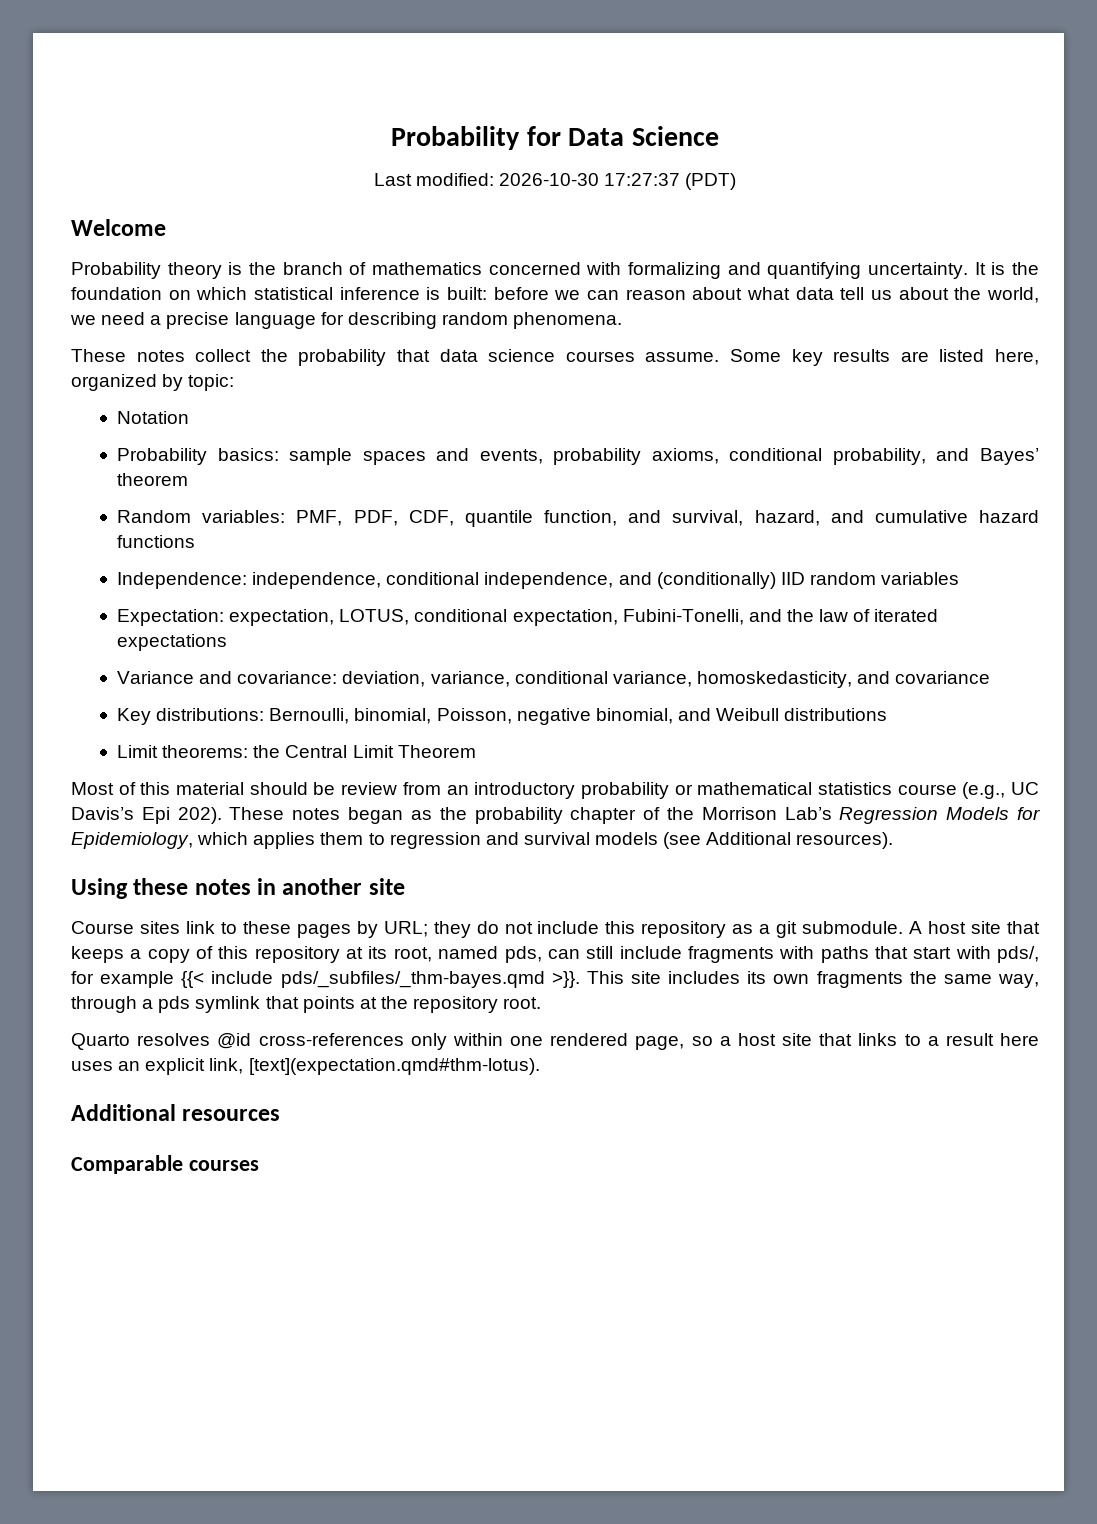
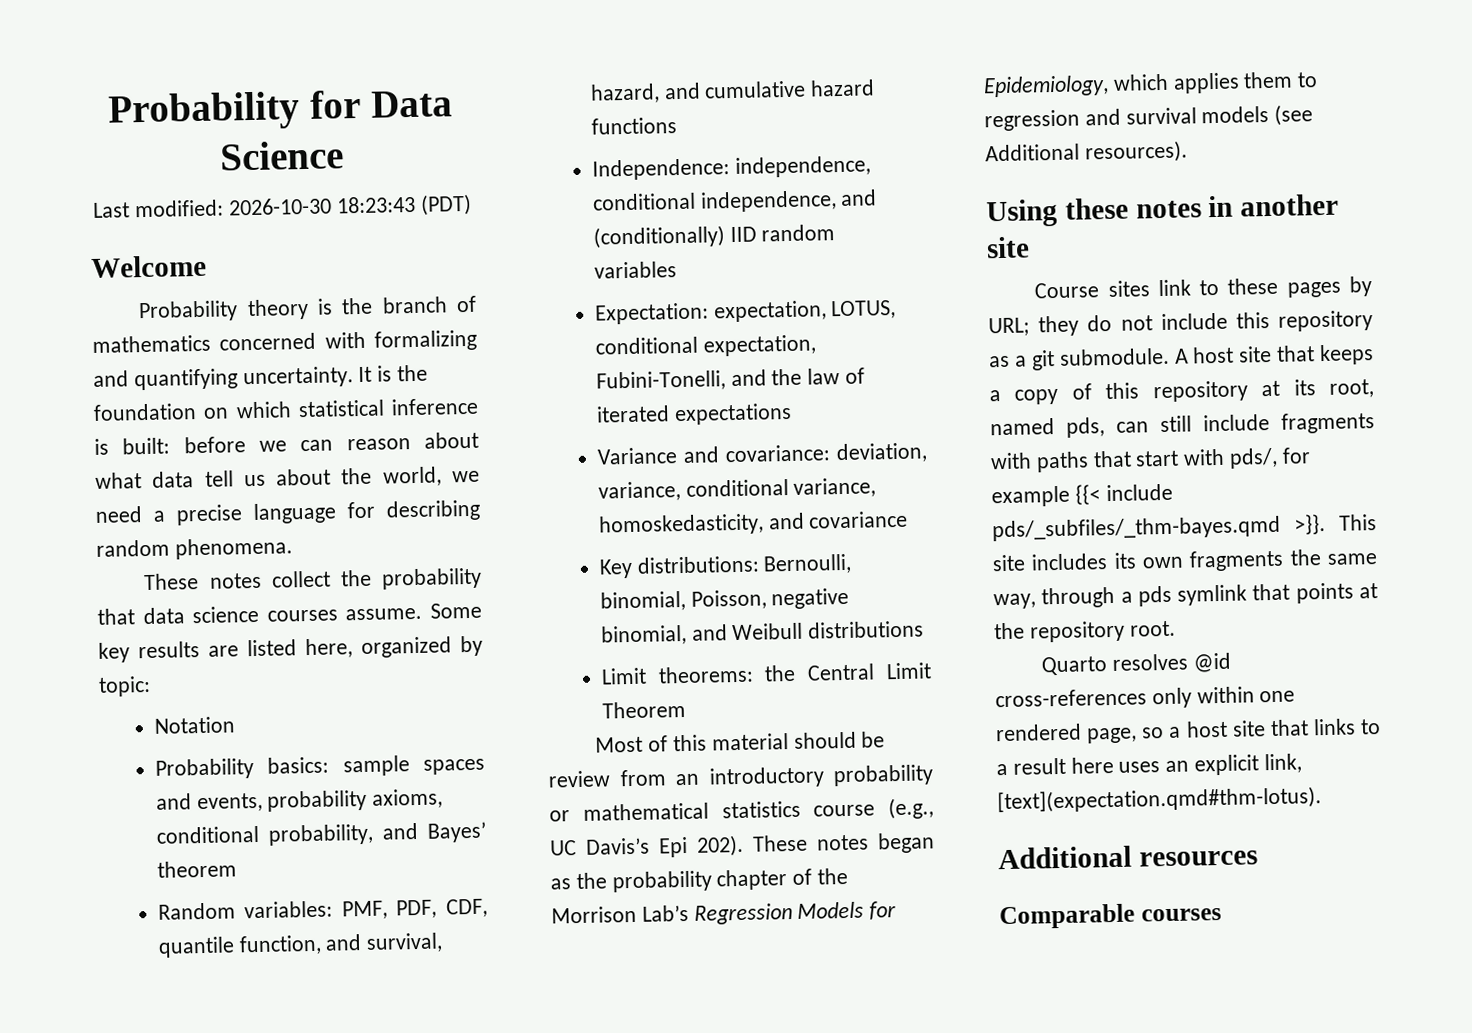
- Last modified: 2026-10-30 17:27:37 (PDT)
+ Last modified: 2026-10-30 18:23:43 (PDT)

